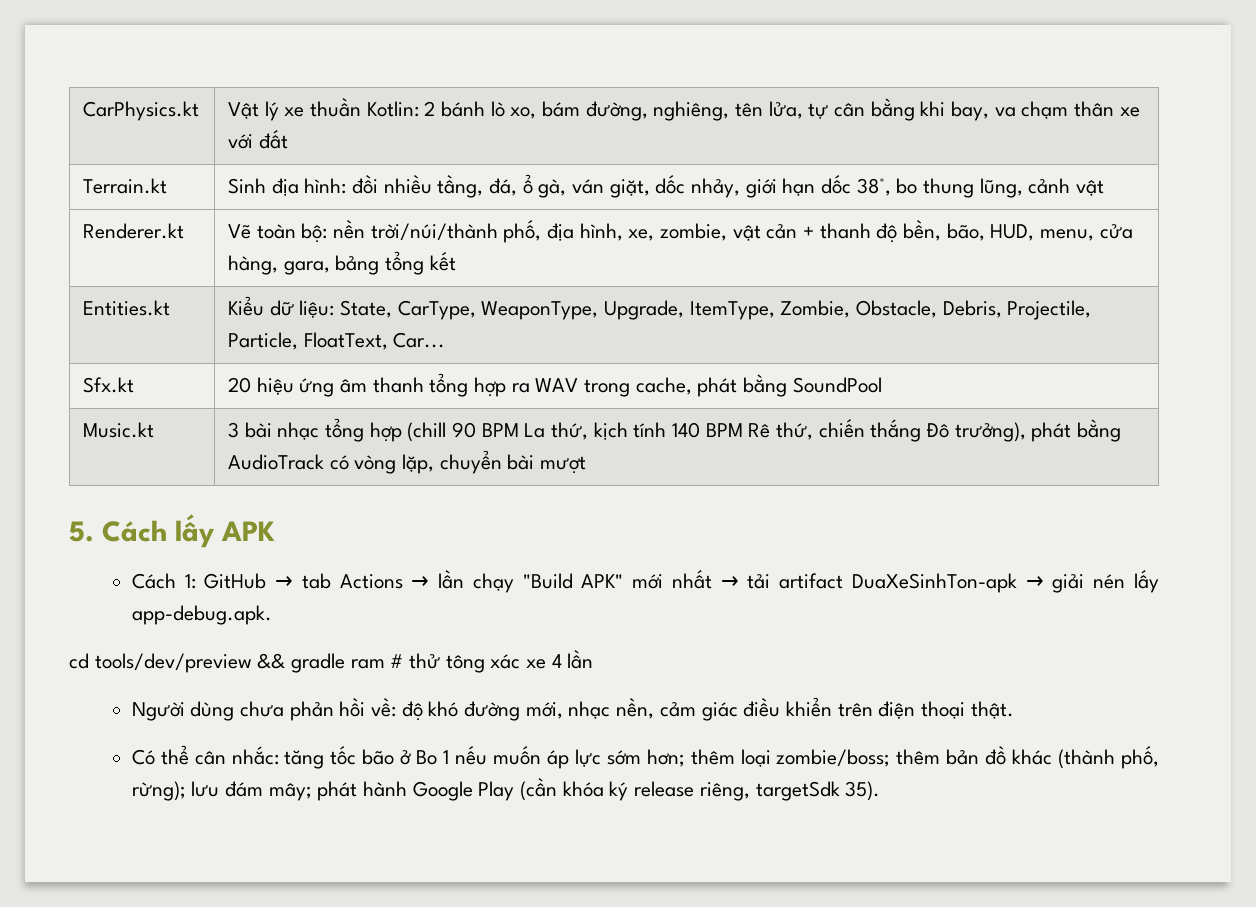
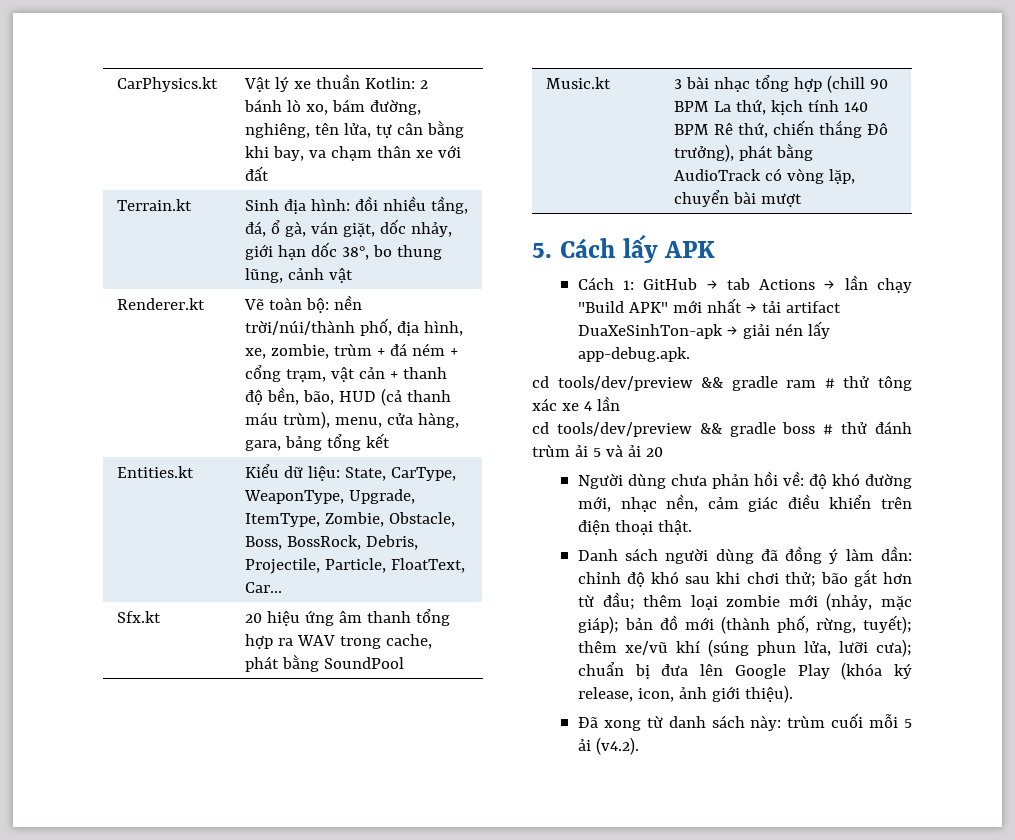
- Renderer.kt | Vẽ toàn bộ: nền trời/núi/thành phố, địa hình, xe, zombie, vật cản + thanh độ bền, bão, HUD, menu, cửa hàng, gara, bảng tổng kết
+ Renderer.kt | Vẽ toàn bộ: nền trời/núi/thành phố, địa hình, xe, zombie, trùm + đá ném + cổng trạm, vật cản + thanh độ bền, bão, HUD (cả thanh máu trùm), menu, cửa hàng, gara, bảng tổng kết
- Entities.kt | Kiểu dữ liệu: State, CarType, WeaponType, Upgrade, ItemType, Zombie, Obstacle, Debris, Projectile, Particle, FloatText, Car...
+ Entities.kt | Kiểu dữ liệu: State, CarType, WeaponType, Upgrade, ItemType, Zombie, Obstacle, Boss, BossRock, Debris, Projectile, Particle, FloatText, Car...
+ cd tools/dev/preview && gradle boss # thử đánh trùm ải 5 và ải 20
- Có thể cân nhắc: tăng tốc bão ở Bo 1 nếu muốn áp lực sớm hơn; thêm loại zombie/boss; thêm bản đồ khác (thành phố, rừng); lưu đám mây; phát hành Google Play (cần khóa ký release riêng, targetSdk 35).
+ Danh sách người dùng đã đồng ý làm dần: chỉnh độ khó sau khi chơi thử; bão gắt hơn từ đầu; thêm loại zombie mới (nhảy, mặc giáp); bản đồ mới (thành phố, rừng, tuyết); thêm xe/vũ khí (súng phun lửa, lưỡi cưa); chuẩn bị đưa lên Google Play (khóa ký release, icon, ảnh giới thiệu).
+ Đã xong từ danh sách này: trùm cuối mỗi 5 ải (v4.2).

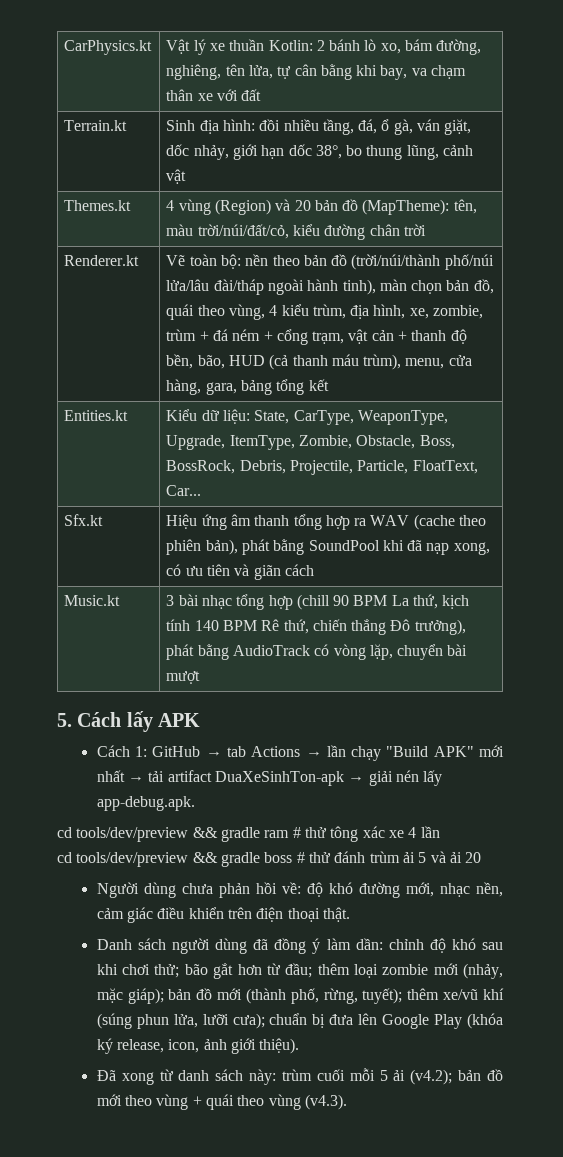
+ Themes.kt | 4 vùng (Region) và 20 bản đồ (MapTheme): tên, màu trời/núi/đất/cỏ, kiểu đường chân trời
- Vẽ toàn bộ: nền trời/núi/thành phố, địa hình, xe, zombie, trùm + đá ném + cổng trạm, vật cản + thanh độ bền, bão, HUD (cả thanh máu trùm), menu, cửa hàng, gara, bảng tổng kết
+ Vẽ toàn bộ: nền theo bản đồ (trời/núi/thành phố/núi lửa/lâu đài/tháp ngoài hành tinh), màn chọn bản đồ, quái theo vùng, 4 kiểu trùm, địa hình, xe, zombie, trùm + đá ném + cổng trạm, vật cản + thanh độ bền, bão, HUD (cả thanh máu trùm), menu, cửa hàng, gara, bảng tổng kết
- Sfx.kt | 20 hiệu ứng âm thanh tổng hợp ra WAV trong cache, phát bằng SoundPool
+ Sfx.kt | Hiệu ứng âm thanh tổng hợp ra WAV (cache theo phiên bản), phát bằng SoundPool khi đã nạp xong, có ưu tiên và giãn cách
- Đã xong từ danh sách này: trùm cuối mỗi 5 ải (v4.2).
+ Đã xong từ danh sách này: trùm cuối mỗi 5 ải (v4.2); bản đồ mới theo vùng + quái theo vùng (v4.3).

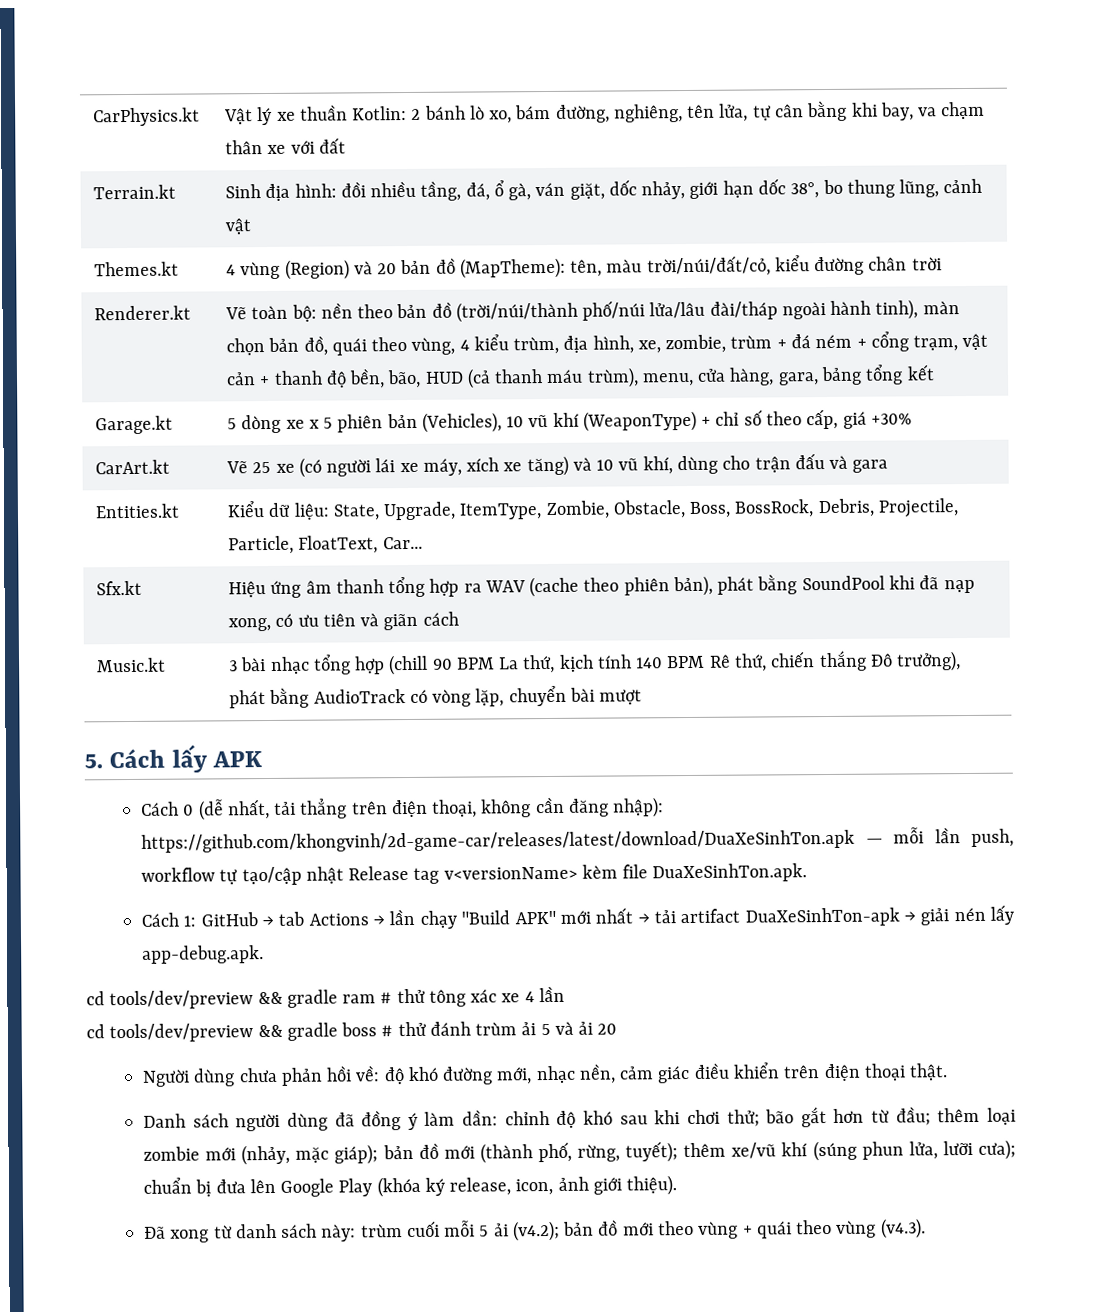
+ Garage.kt | 5 dòng xe x 5 phiên bản (Vehicles), 10 vũ khí (WeaponType) + chỉ số theo cấp, giá +30%
+ CarArt.kt | Vẽ 25 xe (có người lái xe máy, xích xe tăng) và 10 vũ khí, dùng cho trận đấu và gara
- Entities.kt | Kiểu dữ liệu: State, CarType, WeaponType, Upgrade, ItemType, Zombie, Obstacle, Boss, BossRock, Debris, Projectile, Particle, FloatText, Car...
+ Entities.kt | Kiểu dữ liệu: State, Upgrade, ItemType, Zombie, Obstacle, Boss, BossRock, Debris, Projectile, Particle, FloatText, Car...
+ Cách 0 (dễ nhất, tải thẳng trên điện thoại, không cần đăng nhập): https://github.com/khongvinh/2d-game-car/releases/latest/download/DuaXeSinhTon.apk — mỗi lần push, workflow tự tạo/cập nhật Release tag v<versionName> kèm file DuaXeSinhTon.apk.

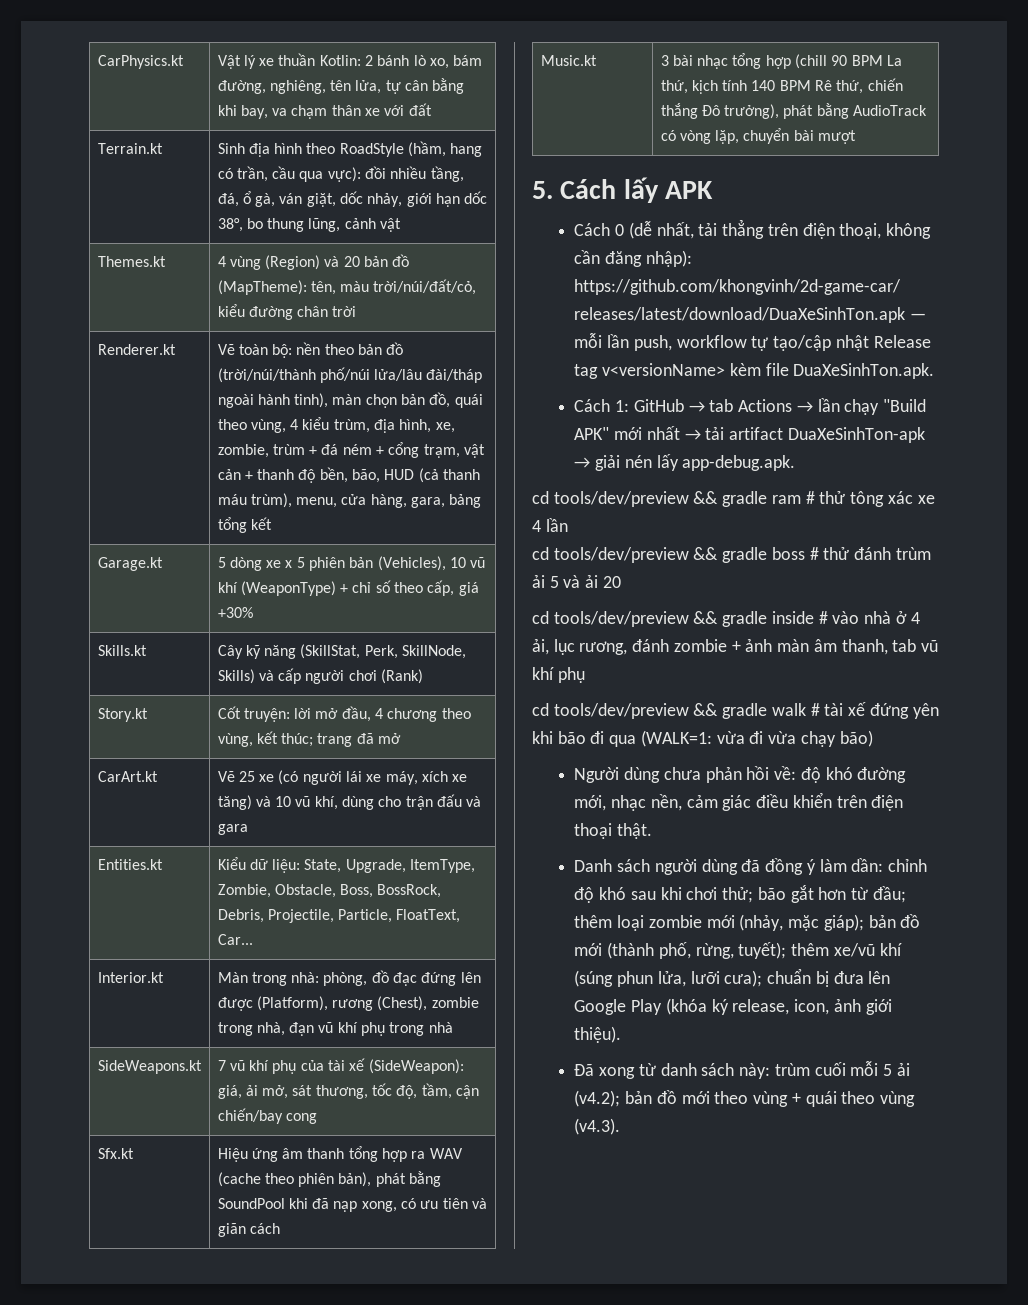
- Terrain.kt | Sinh địa hình: đồi nhiều tầng, đá, ổ gà, ván giặt, dốc nhảy, giới hạn dốc 38°, bo thung lũng, cảnh vật
+ Terrain.kt | Sinh địa hình theo RoadStyle (hầm, hang có trần, cầu qua vực): đồi nhiều tầng, đá, ổ gà, ván giặt, dốc nhảy, giới hạn dốc 38°, bo thung lũng, cảnh vật
+ Skills.kt | Cây kỹ năng (SkillStat, Perk, SkillNode, Skills) và cấp người chơi (Rank)
+ Story.kt | Cốt truyện: lời mở đầu, 4 chương theo vùng, kết thúc; trang đã mở
+ Interior.kt | Màn trong nhà: phòng, đồ đạc đứng lên được (Platform), rương (Chest), zombie trong nhà, đạn vũ khí phụ trong nhà
+ SideWeapons.kt | 7 vũ khí phụ của tài xế (SideWeapon): giá, ải mở, sát thương, tốc độ, tầm, cận chiến/bay cong
+ cd tools/dev/preview && gradle inside # vào nhà ở 4 ải, lục rương, đánh zombie + ảnh màn âm thanh, tab vũ khí phụ
+ cd tools/dev/preview && gradle walk # tài xế đứng yên khi bão đi qua (WALK=1: vừa đi vừa chạy bão)

